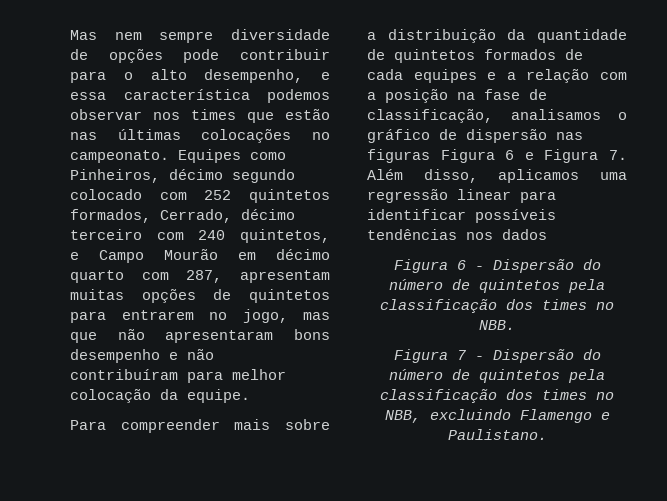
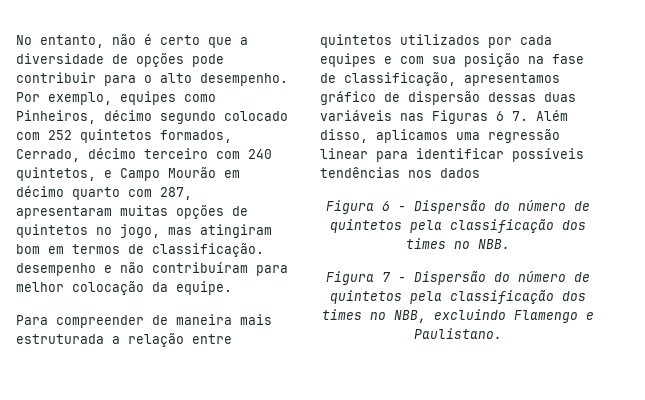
- Mas nem sempre diversidade de opções pode contribuir para o alto desempenho, e essa característica podemos observar nos times que estão nas últimas colocações no campeonato. Equipes como Pinheiros, décimo segundo colocado com 252 quintetos formados, Cerrado, décimo terceiro com 240 quintetos, e Campo Mourão em décimo quarto com 287, apresentam muitas opções de quintetos para entrarem no jogo, mas que não apresentaram bons desempenho e não contribuíram para melhor colocação da equipe.
+ No entanto, não é certo que a diversidade de opções pode contribuir para o alto desempenho. Por exemplo, equipes como Pinheiros, décimo segundo colocado com 252 quintetos formados, Cerrado, décimo terceiro com 240 quintetos, e Campo Mourão em décimo quarto com 287, apresentaram muitas opções de quintetos no jogo, mas atingiram bom em termos de classificação. desempenho e não contribuíram para melhor colocação da equipe.
- Para compreender mais sobre a distribuição da quantidade de quintetos formados de cada equipes e a relação com a posição na fase de classificação, analisamos o gráfico de dispersão nas figuras Figura 6 e Figura 7. Além disso, aplicamos uma regressão linear para identificar possíveis tendências nos dados
+ Para compreender de maneira mais estruturada a relação entre quintetos utilizados por cada equipes e com sua posição na fase de classificação, apresentamos gráfico de dispersão dessas duas variáveis nas Figuras 6 7. Além disso, aplicamos uma regressão linear para identificar possíveis tendências nos dados

